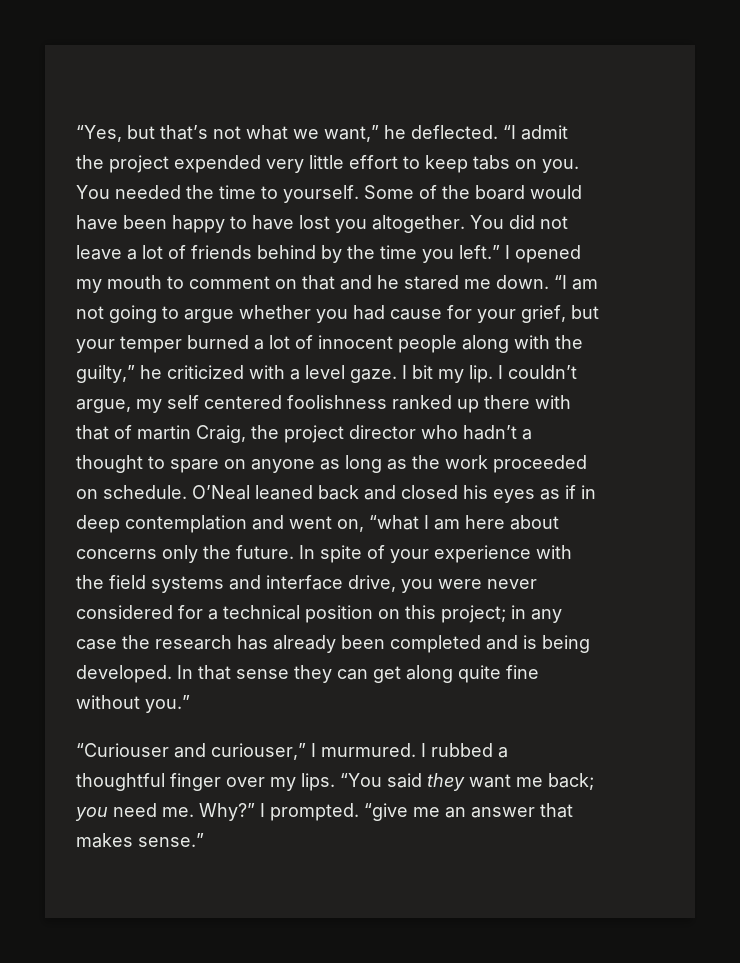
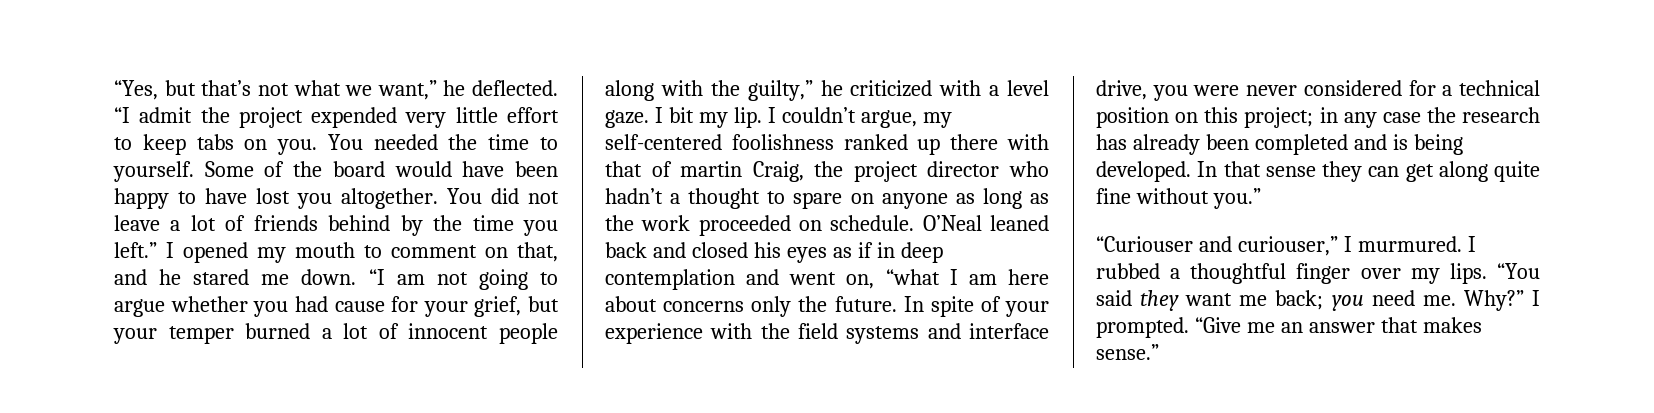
- I opened my mouth to comment on that and he stared me down.
+ I opened my mouth to comment on that, and he stared me down.
- I couldn’t argue, my self centered foolishness ranked up there with that of martin Craig, the project director who hadn’t a thought to spare on anyone as long as the work proceeded on schedule.
+ I couldn’t argue, my self-centered foolishness ranked up there with that of martin Craig, the project director who hadn’t a thought to spare on anyone as long as the work proceeded on schedule.
- “give me an answer that makes sense.”
+ “Give me an answer that makes sense.”

